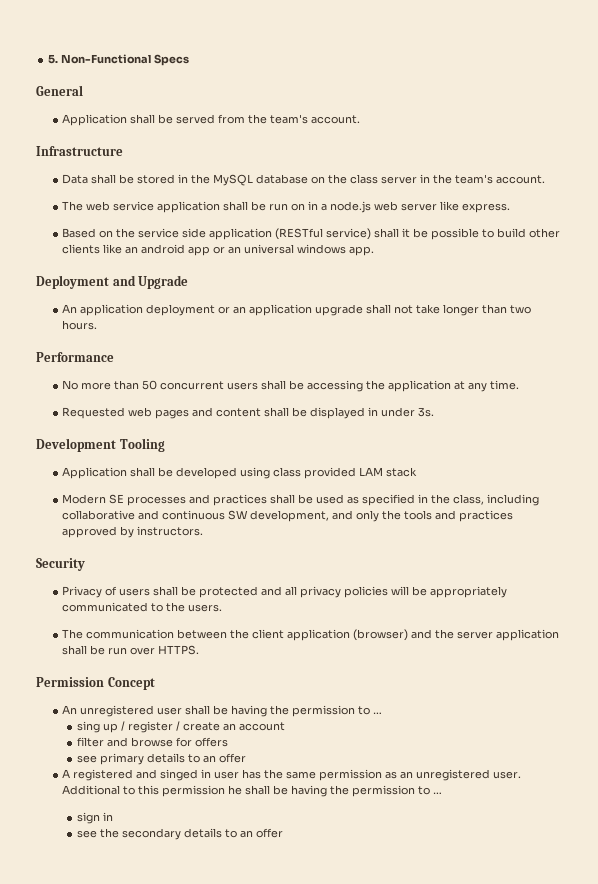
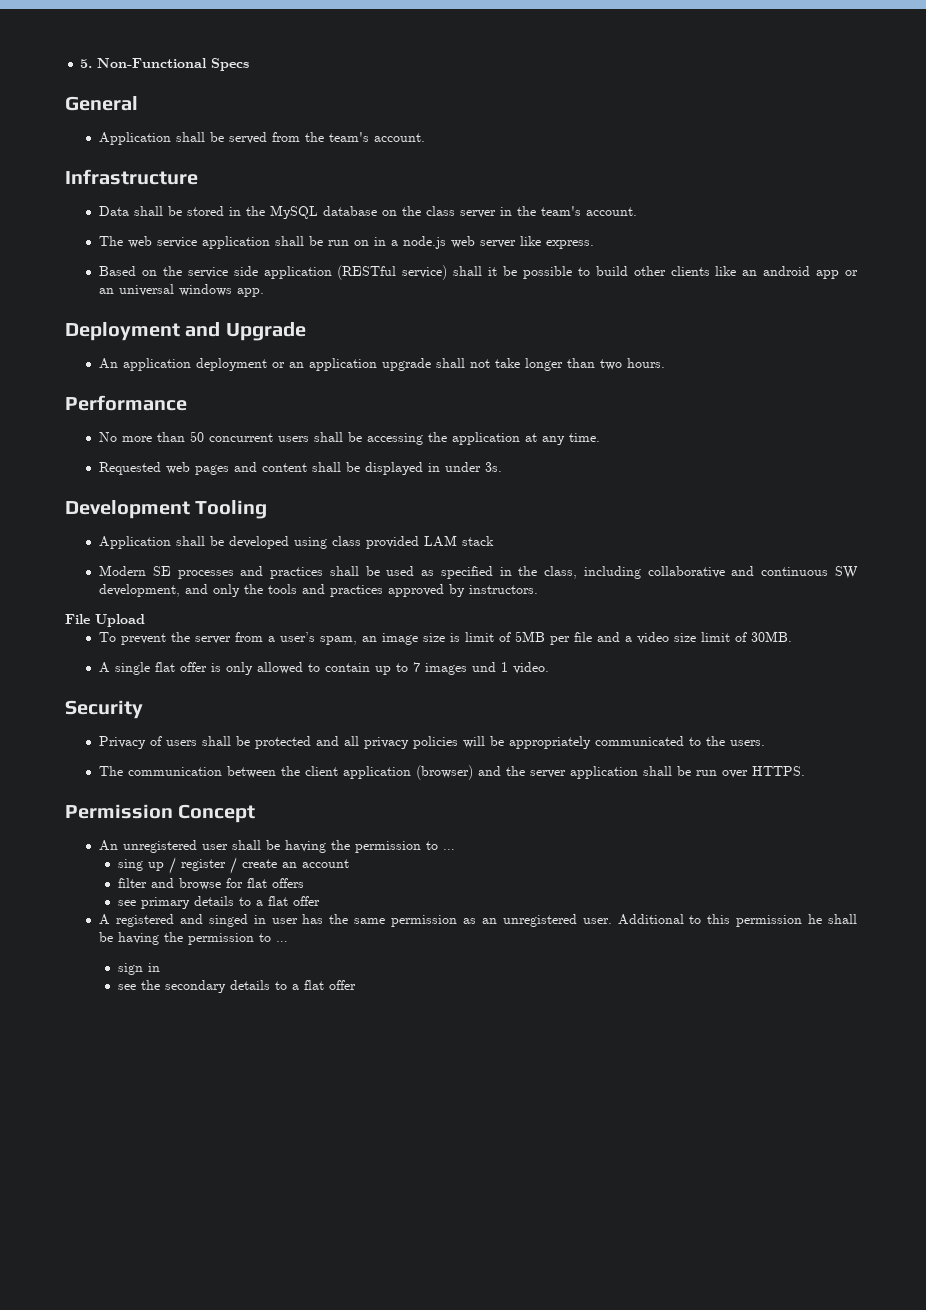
+ File Upload
+ To prevent the server from a user’s spam, an image size is limit of 5MB per file and a video size limit of 30MB.
+ A single flat offer is only allowed to contain up to 7 images und 1 video.
- filter and browse for offers
+ filter and browse for flat offers
- see primary details to an offer
+ see primary details to a flat offer
- see the secondary details to an offer
+ see the secondary details to a flat offer

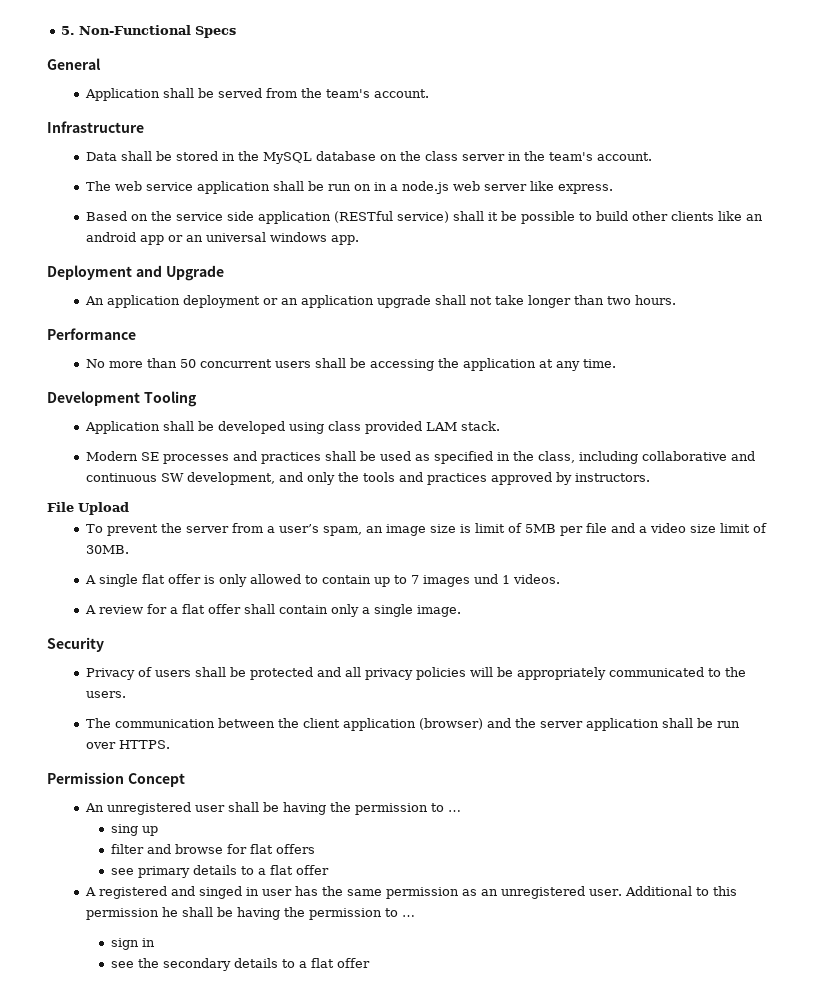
- Requested web pages and content shall be displayed in under 3s.
- Application shall be developed using class provided LAM stack
+ Application shall be developed using class provided LAM stack.
- A single flat offer is only allowed to contain up to 7 images und 1 video.
+ A single flat offer is only allowed to contain up to 7 images und 1 videos.
+ A review for a flat offer shall contain only a single image.
- sing up / register / create an account
+ sing up

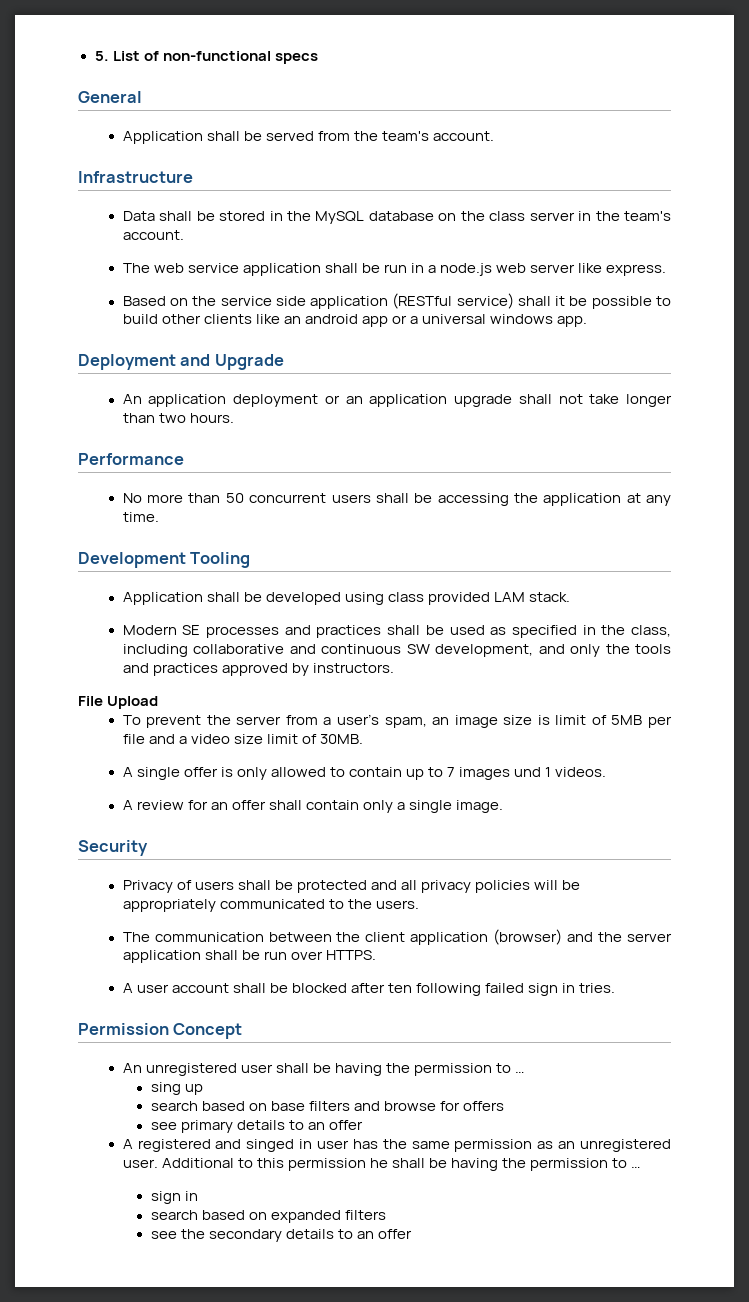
- 5. Non-Functional Specs
+ 5. List of non-functional specs
- The web service application shall be run on in a node.js web server like express.
+ The web service application shall be run in a node.js web server like express.
- Based on the service side application (RESTful service) shall it be possible to build other clients like an android app or an universal windows app.
+ Based on the service side application (RESTful service) shall it be possible to build other clients like an android app or a universal windows app.
- A single flat offer is only allowed to contain up to 7 images und 1 videos.
+ A single offer is only allowed to contain up to 7 images und 1 videos.
- A review for a flat offer shall contain only a single image.
+ A review for an offer shall contain only a single image.
+ A user account shall be blocked after ten following failed sign in tries.
- filter and browse for flat offers
+ search based on base filters and browse for offers
- see primary details to a flat offer
+ see primary details to an offer
+ search based on expanded filters
- see the secondary details to a flat offer
+ see the secondary details to an offer

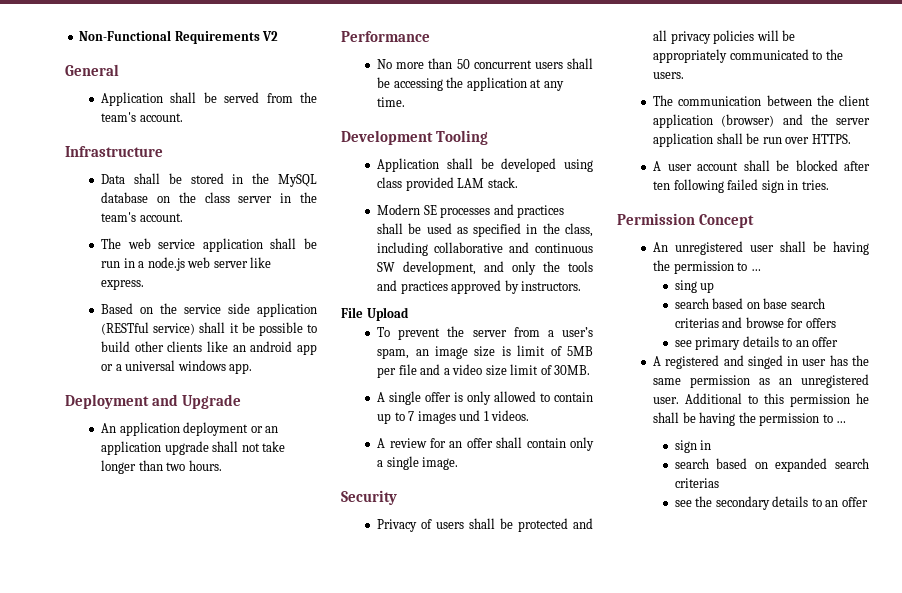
- 5. List of non-functional specs
+ Non-Functional Requirements V2
- search based on base filters and browse for offers
+ search based on base search criterias and browse for offers
- search based on expanded filters
+ search based on expanded search criterias

